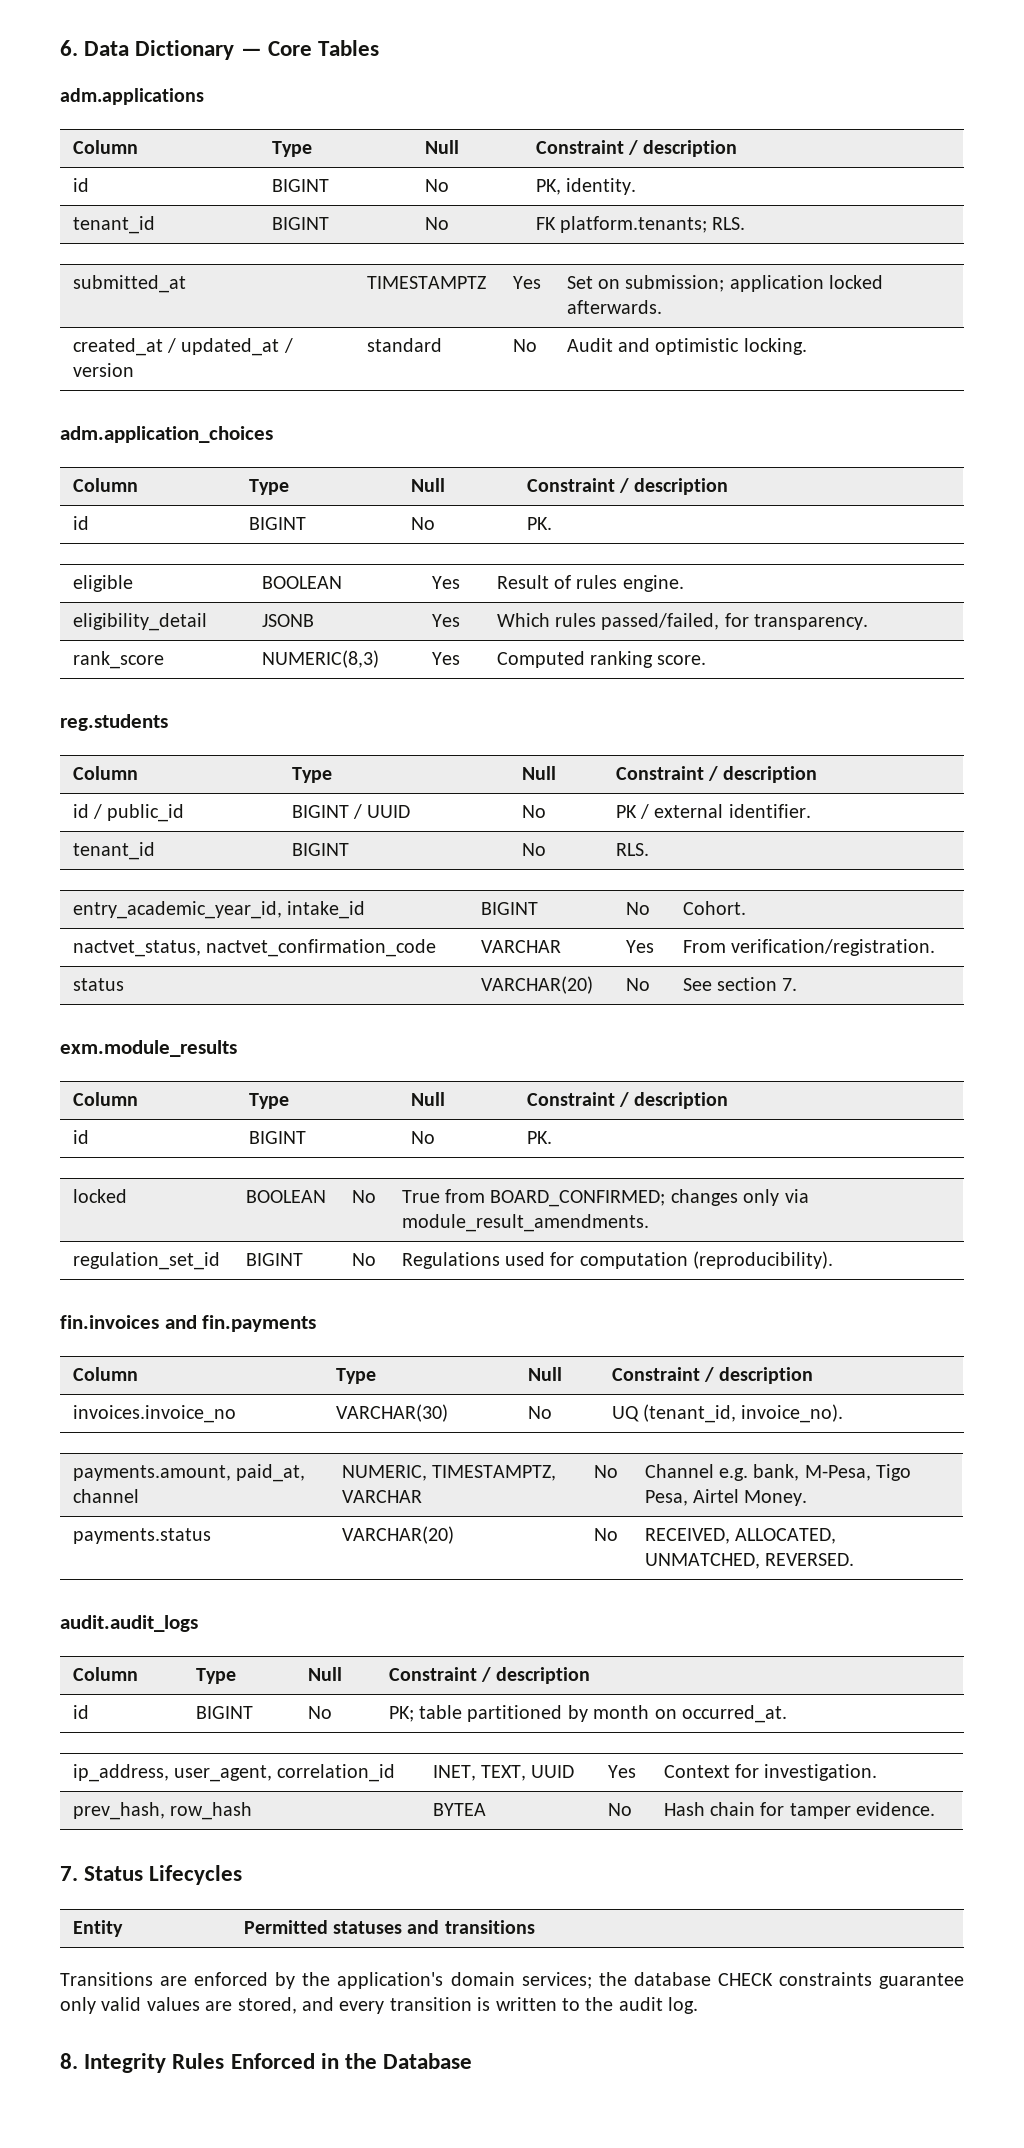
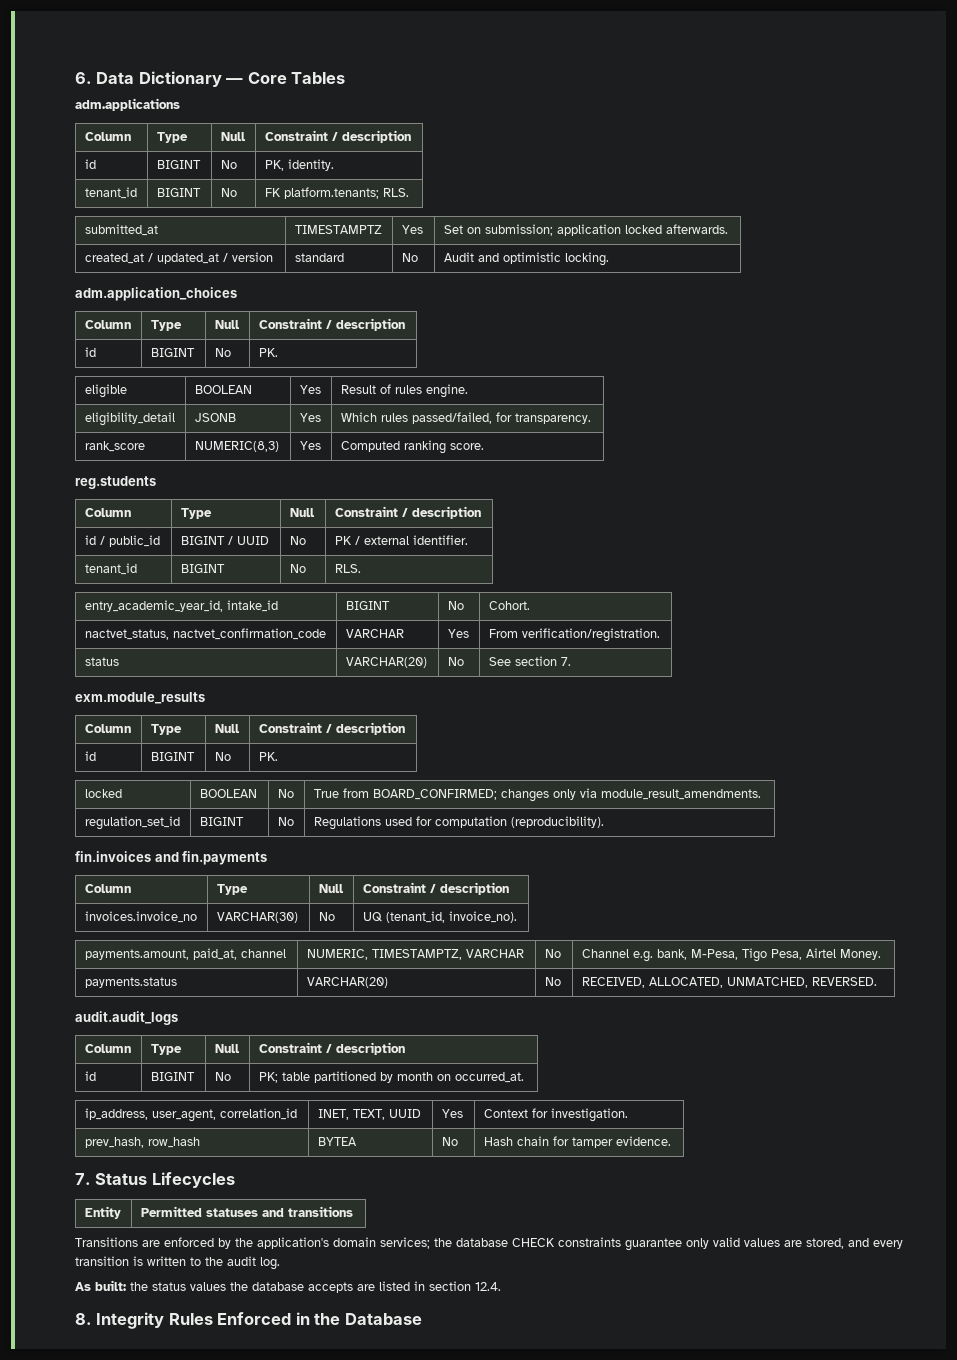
+ As built: the status values the database accepts are listed in section 12.4.

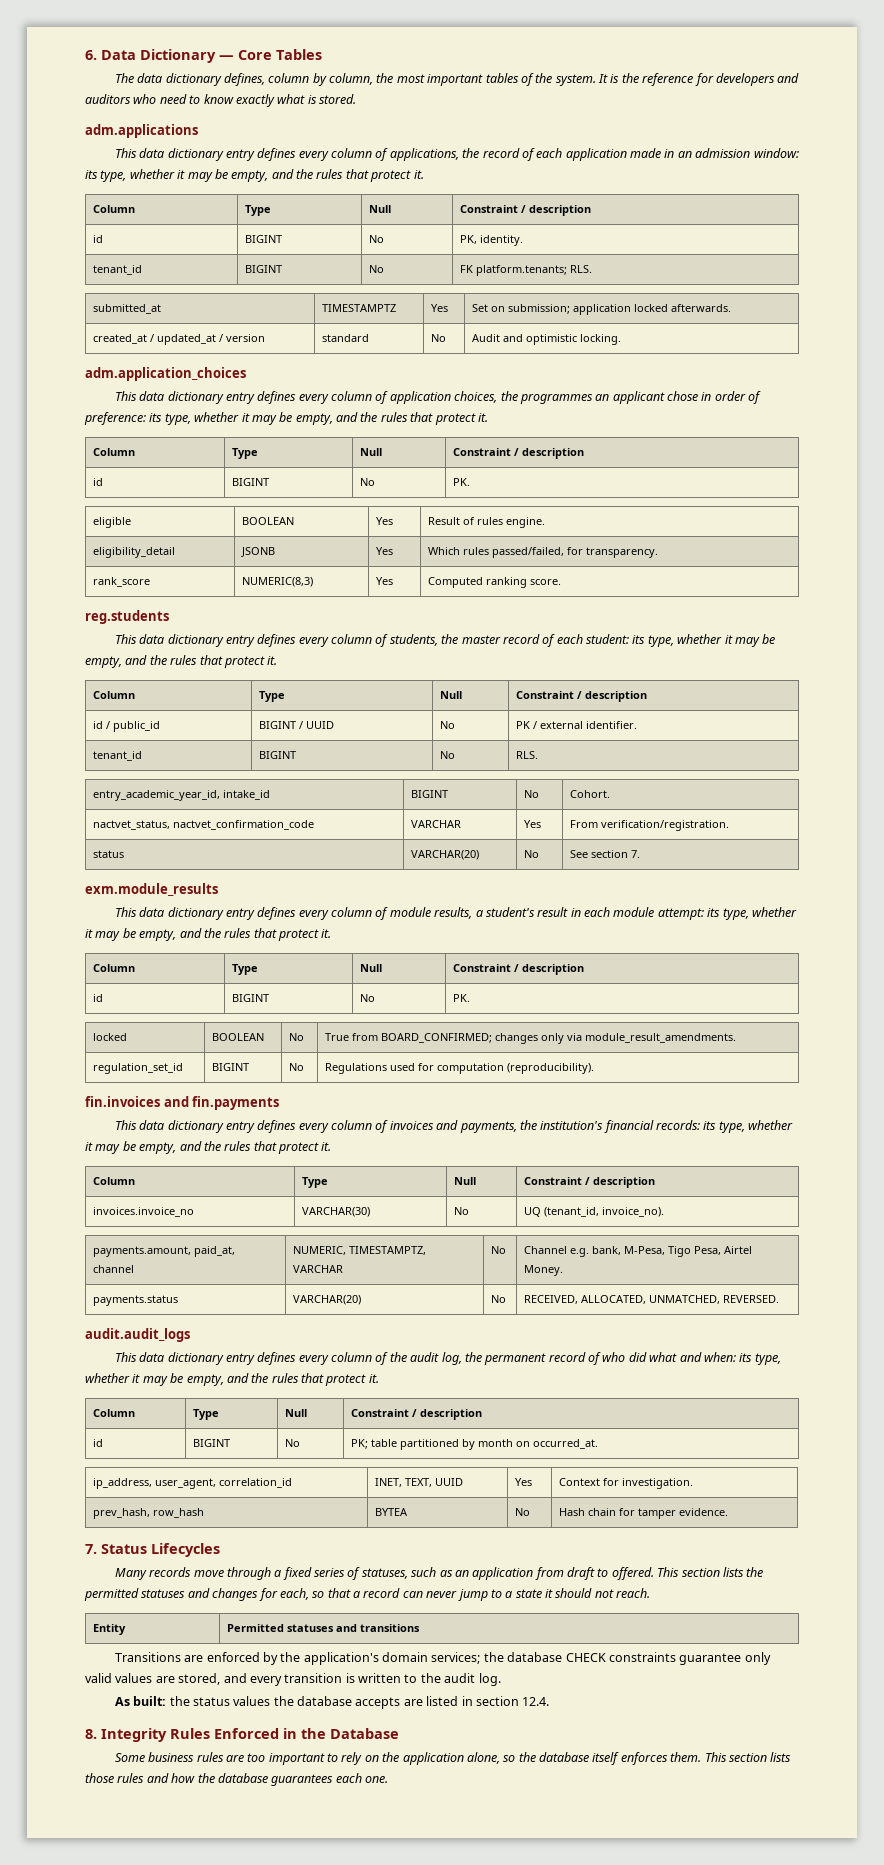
+ The data dictionary defines, column by column, the most important tables of the system. It is the reference for developers and auditors who need to know exactly what is stored.
  adm.applications
+ This data dictionary entry defines every column of applications, the record of each application made in an admission window: its type, whether it may be empty, and the rules that protect it.
+ This data dictionary entry defines every column of application choices, the programmes an applicant chose in order of preference: its type, whether it may be empty, and the rules that protect it.
+ This data dictionary entry defines every column of students, the master record of each student: its type, whether it may be empty, and the rules that protect it.
+ This data dictionary entry defines every column of module results, a student's result in each module attempt: its type, whether it may be empty, and the rules that protect it.
+ This data dictionary entry defines every column of invoices and payments, the institution's financial records: its type, whether it may be empty, and the rules that protect it.
+ This data dictionary entry defines every column of the audit log, the permanent record of who did what and when: its type, whether it may be empty, and the rules that protect it.
+ Many records move through a fixed series of statuses, such as an application from draft to offered. This section lists the permitted statuses and changes for each, so that a record can never jump to a state it should not reach.
+ Some business rules are too important to rely on the application alone, so the database itself enforces them. This section lists those rules and how the database guarantees each one.

